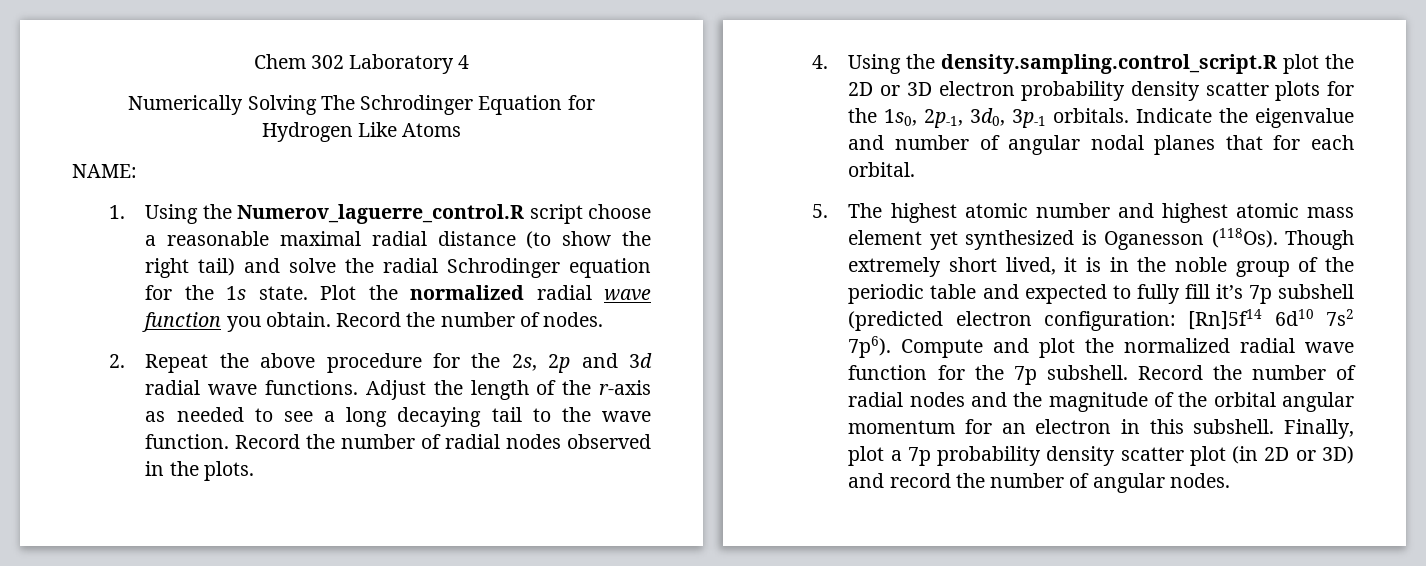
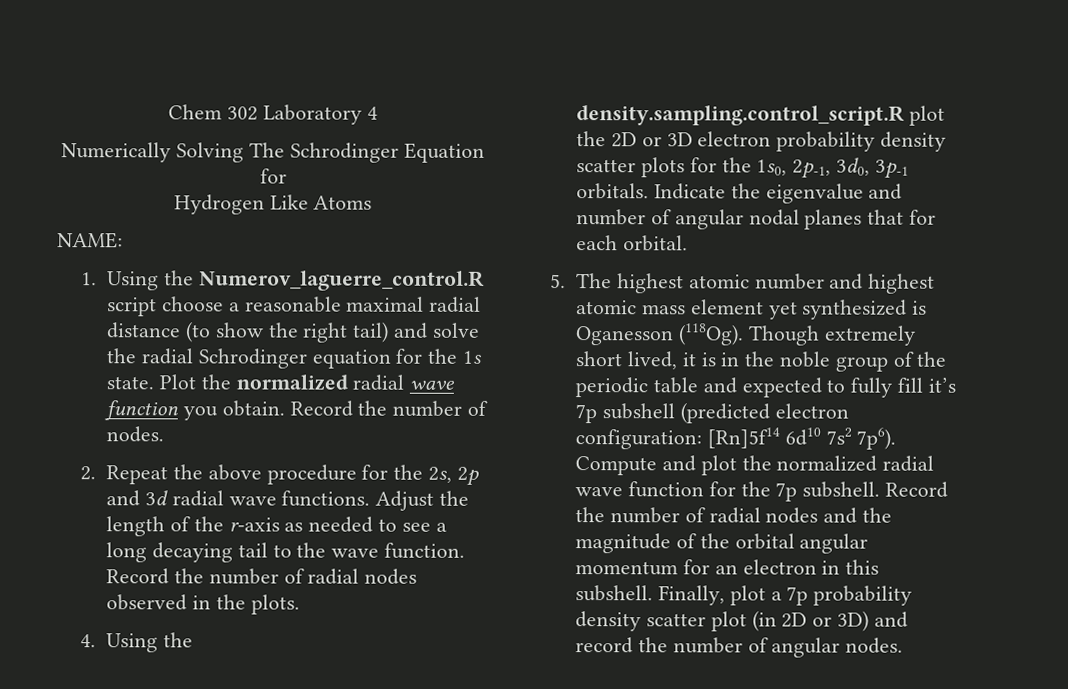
- 5. The highest atomic number and highest atomic mass element yet synthesized is Oganesson (118Os).
+ 5. The highest atomic number and highest atomic mass element yet synthesized is Oganesson (118Og).

